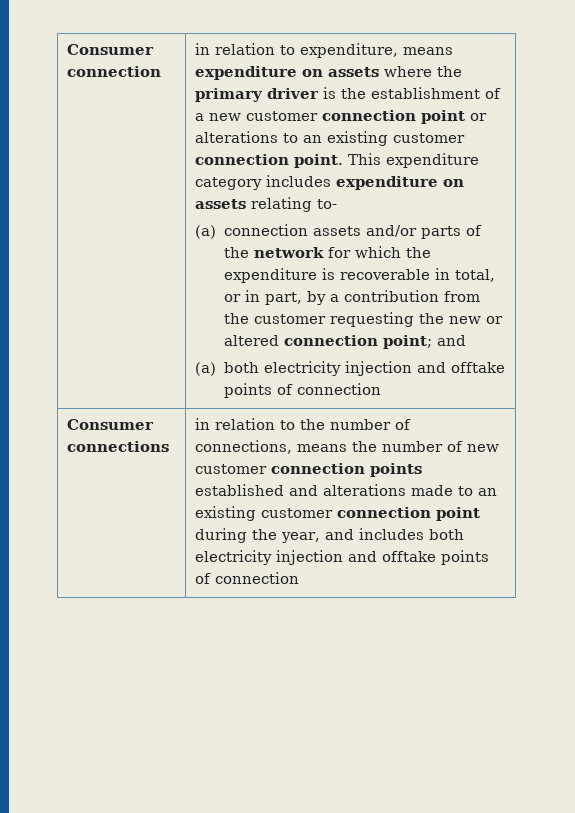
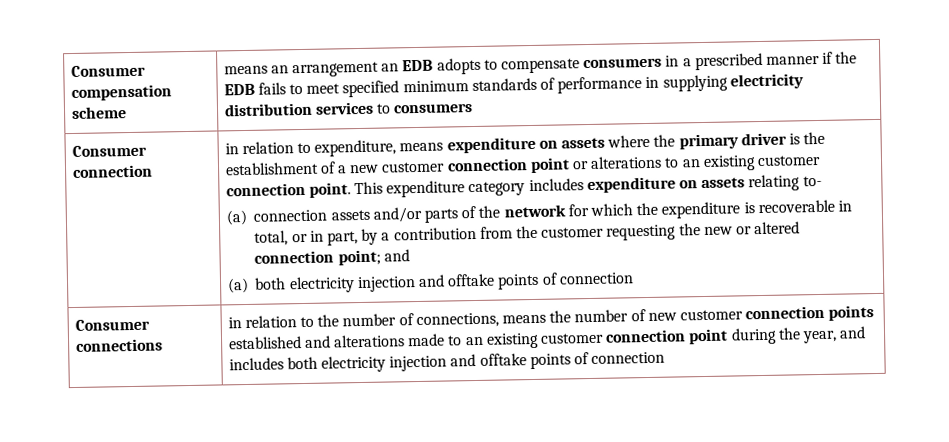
+ Consumer compensation scheme | means an arrangement an EDB adopts to compensate consumers in a prescribed manner if the EDB fails to meet specified minimum standards of performance in supplying electricity distribution services to consumers

